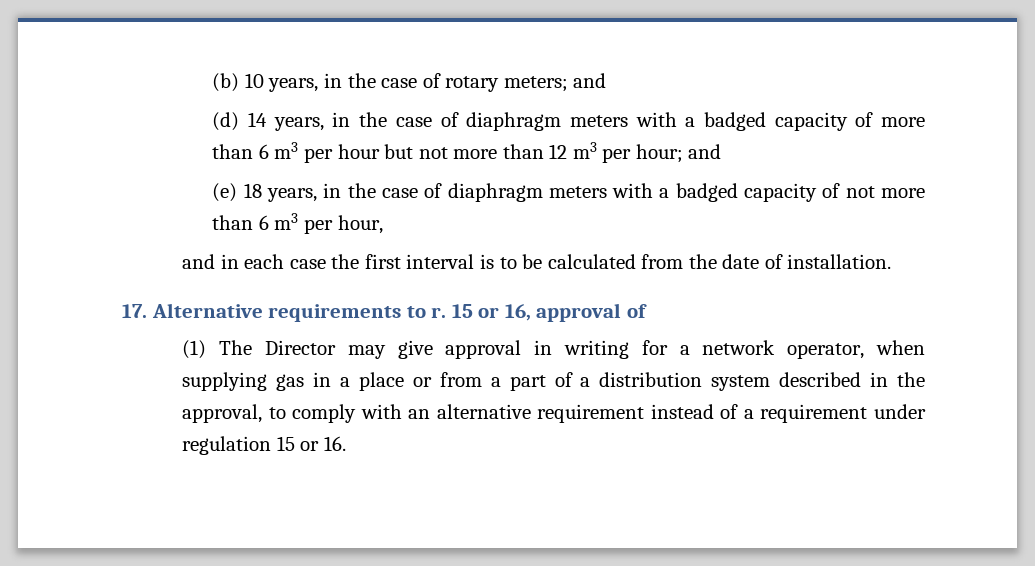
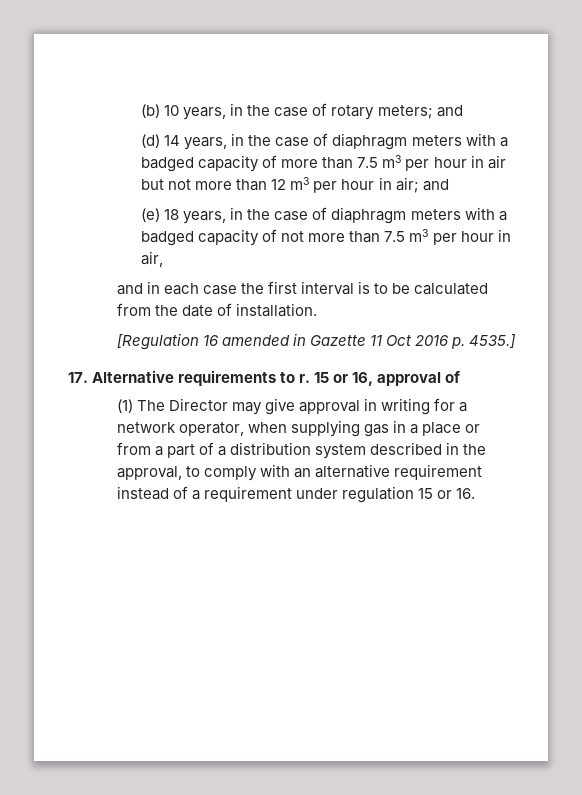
- (d) 14 years, in the case of diaphragm meters with a badged capacity of more than 6 m3 per hour but not more than 12 m3 per hour; and
+ (d) 14 years, in the case of diaphragm meters with a badged capacity of more than 7.5 m3 per hour in air but not more than 12 m3 per hour in air; and
- (e) 18 years, in the case of diaphragm meters with a badged capacity of not more than 6 m3 per hour,
+ (e) 18 years, in the case of diaphragm meters with a badged capacity of not more than 7.5 m3 per hour in air,
+ [Regulation 16 amended in Gazette 11 Oct 2016 p. 4535.]

